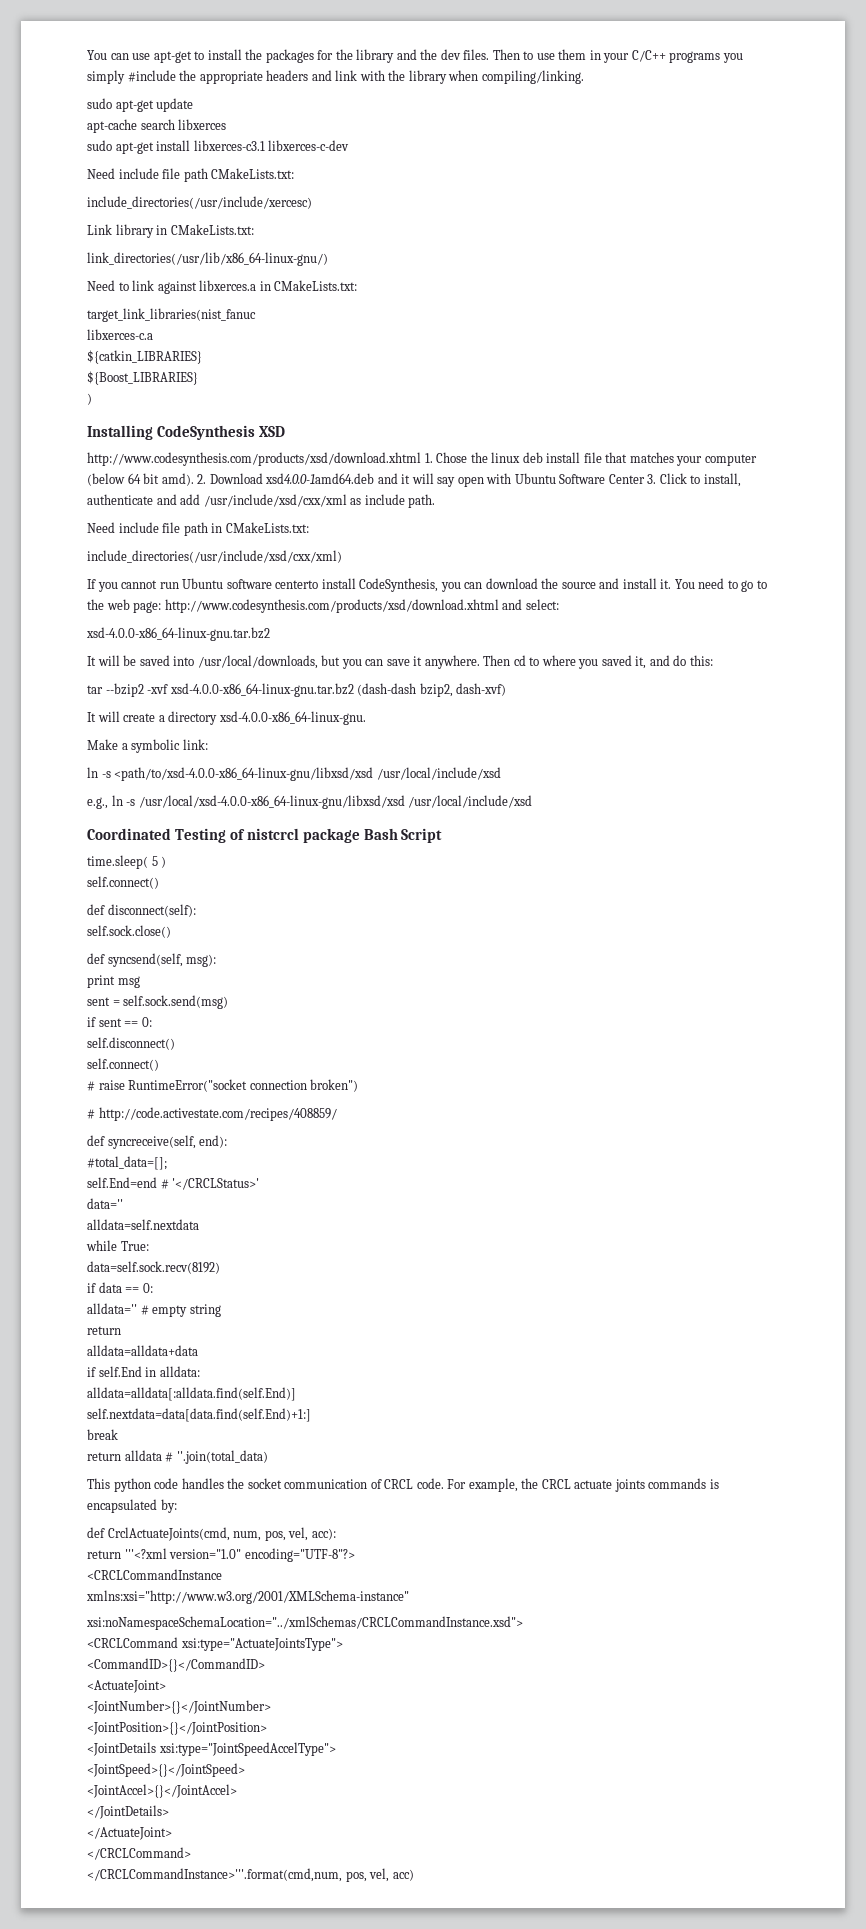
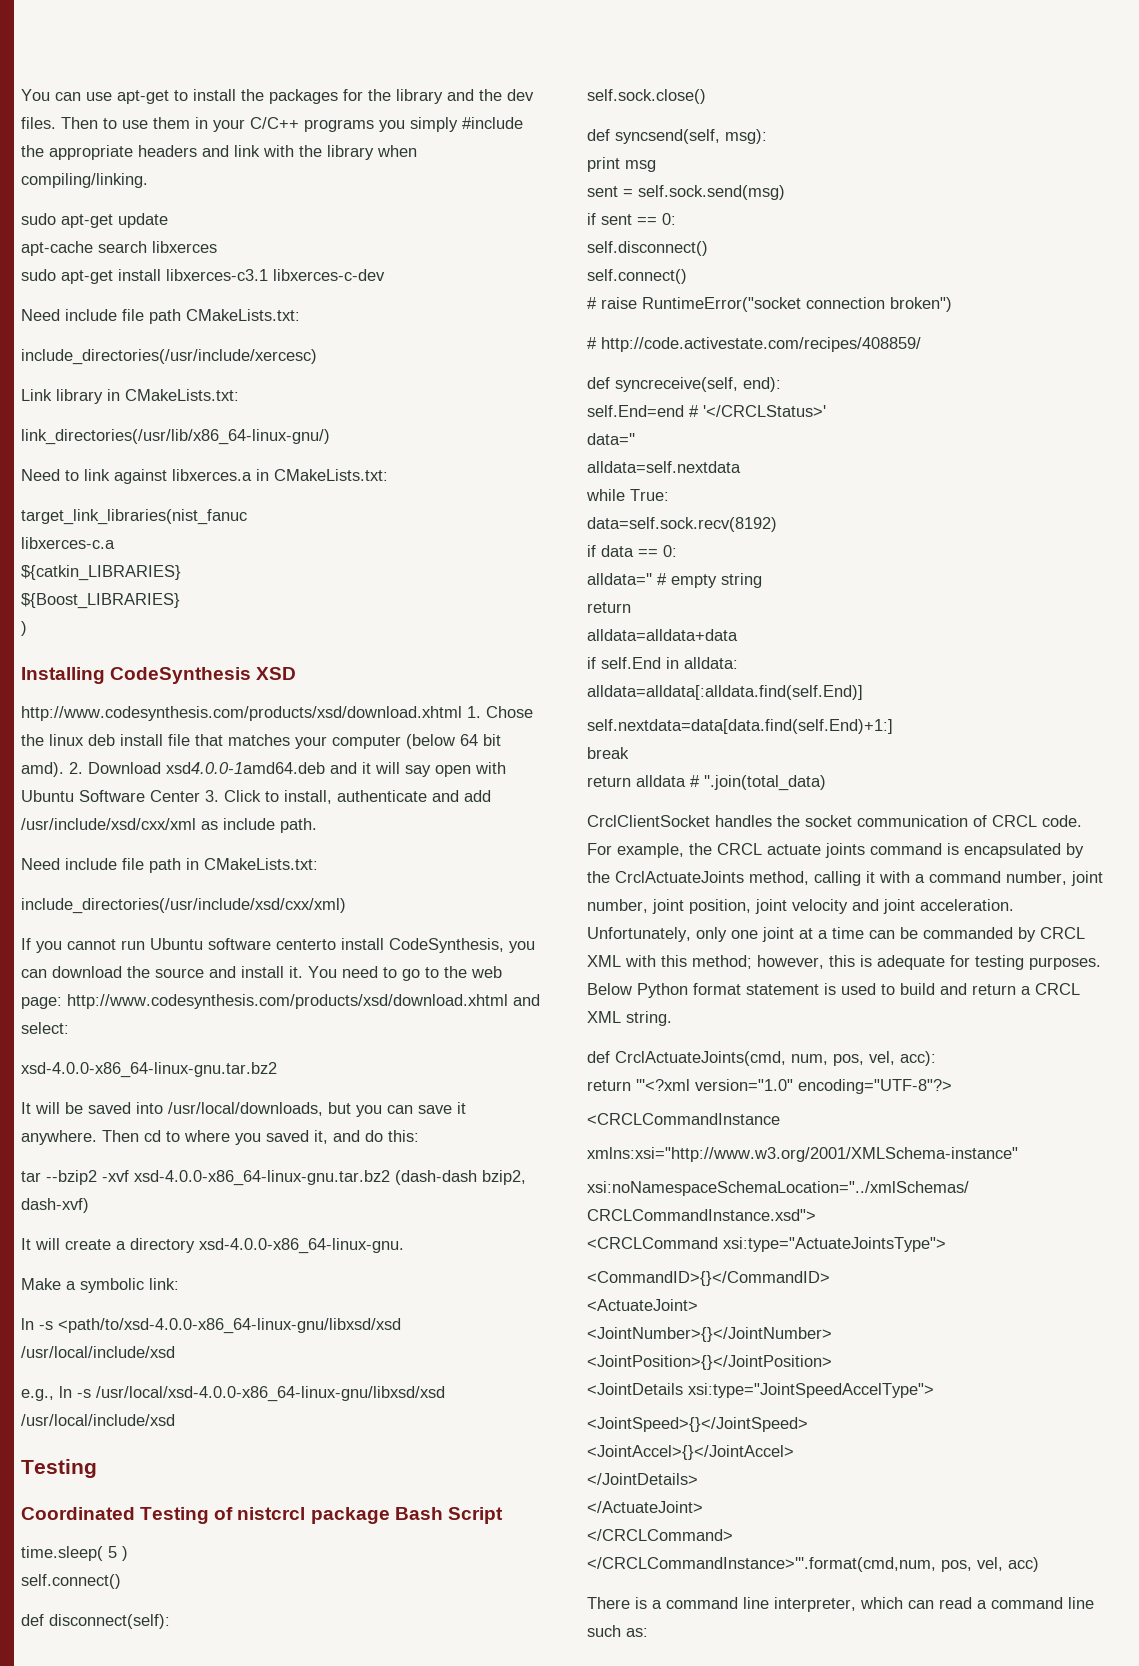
  e.g., ln -s /usr/local/xsd-4.0.0-x86_64-linux-gnu/libxsd/xsd /usr/local/include/xsd
+ Testing
- #total_data=[];
- This python code handles the socket communication of CRCL code.
+ CrclClientSocket handles the socket communication of CRCL code.
- For example, the CRCL actuate joints commands is encapsulated by:
+ For example, the CRCL actuate joints command is encapsulated by the CrclActuateJoints method, calling it with a command number, joint number, joint position, joint velocity and joint acceleration. Unfortunately, only one joint at a time can be commanded by CRCL XML with this method; however, this is adequate for testing purposes. Below Python format statement is used to build and return a CRCL XML string.
+ There is a command line interpreter, which can read a command line such as:

